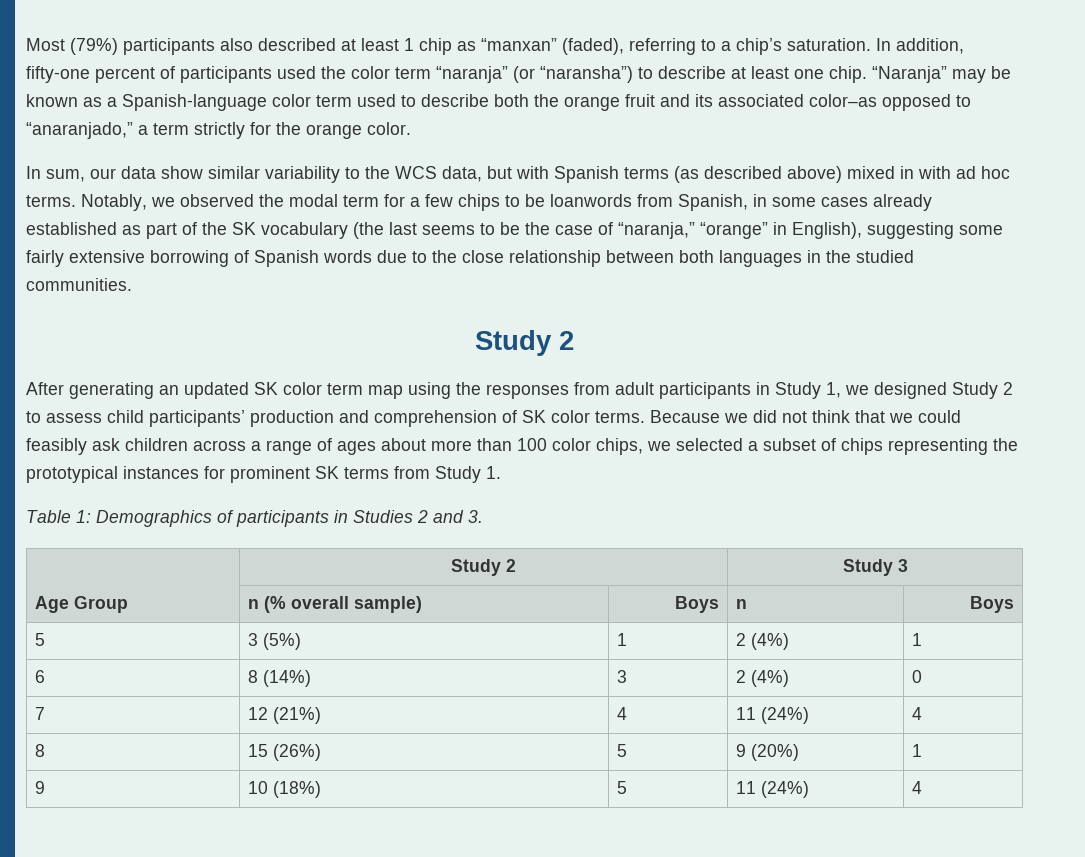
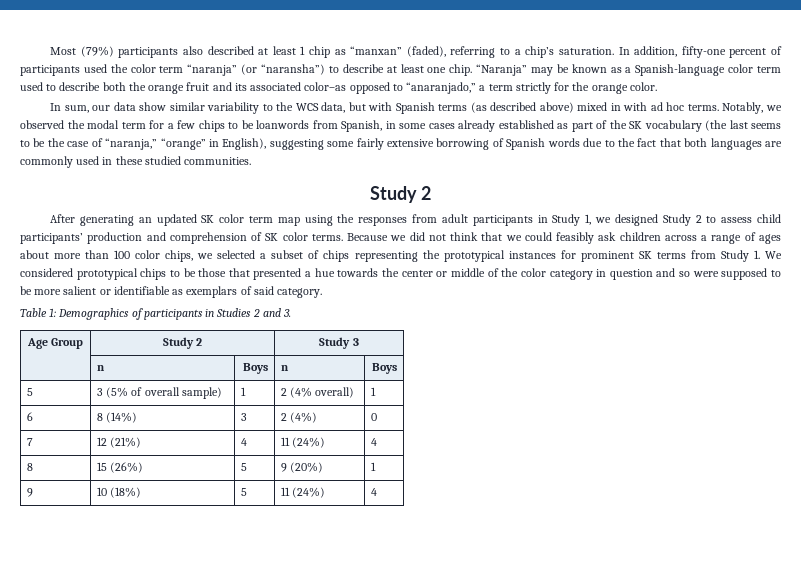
- Notably, we observed the modal term for a few chips to be loanwords from Spanish, in some cases already established as part of the SK vocabulary (the last seems to be the case of “naranja,” “orange” in English), suggesting some fairly extensive borrowing of Spanish words due to the close relationship between both languages in the studied communities.
+ Notably, we observed the modal term for a few chips to be loanwords from Spanish, in some cases already established as part of the SK vocabulary (the last seems to be the case of “naranja,” “orange” in English), suggesting some fairly extensive borrowing of Spanish words due to the fact that both languages are commonly used in these studied communities.
- Because we did not think that we could feasibly ask children across a range of ages about more than 100 color chips, we selected a subset of chips representing the prototypical instances for prominent SK terms from Study 1.
+ Because we did not think that we could feasibly ask children across a range of ages about more than 100 color chips, we selected a subset of chips representing the prototypical instances for prominent SK terms from Study 1. We considered prototypical chips to be those that presented a hue towards the center or middle of the color category in question and so were supposed to be more salient or identifiable as exemplars of said category.
- | Study 2 | Study 3
+ Age Group | Study 2 | Study 3
- Age Group | n (% overall sample) | Boys | n | Boys
+ | n | Boys | n | Boys
- 5 | 3 (5%) | 1 | 2 (4%) | 1
+ 5 | 3 (5% of overall sample) | 1 | 2 (4% overall) | 1

